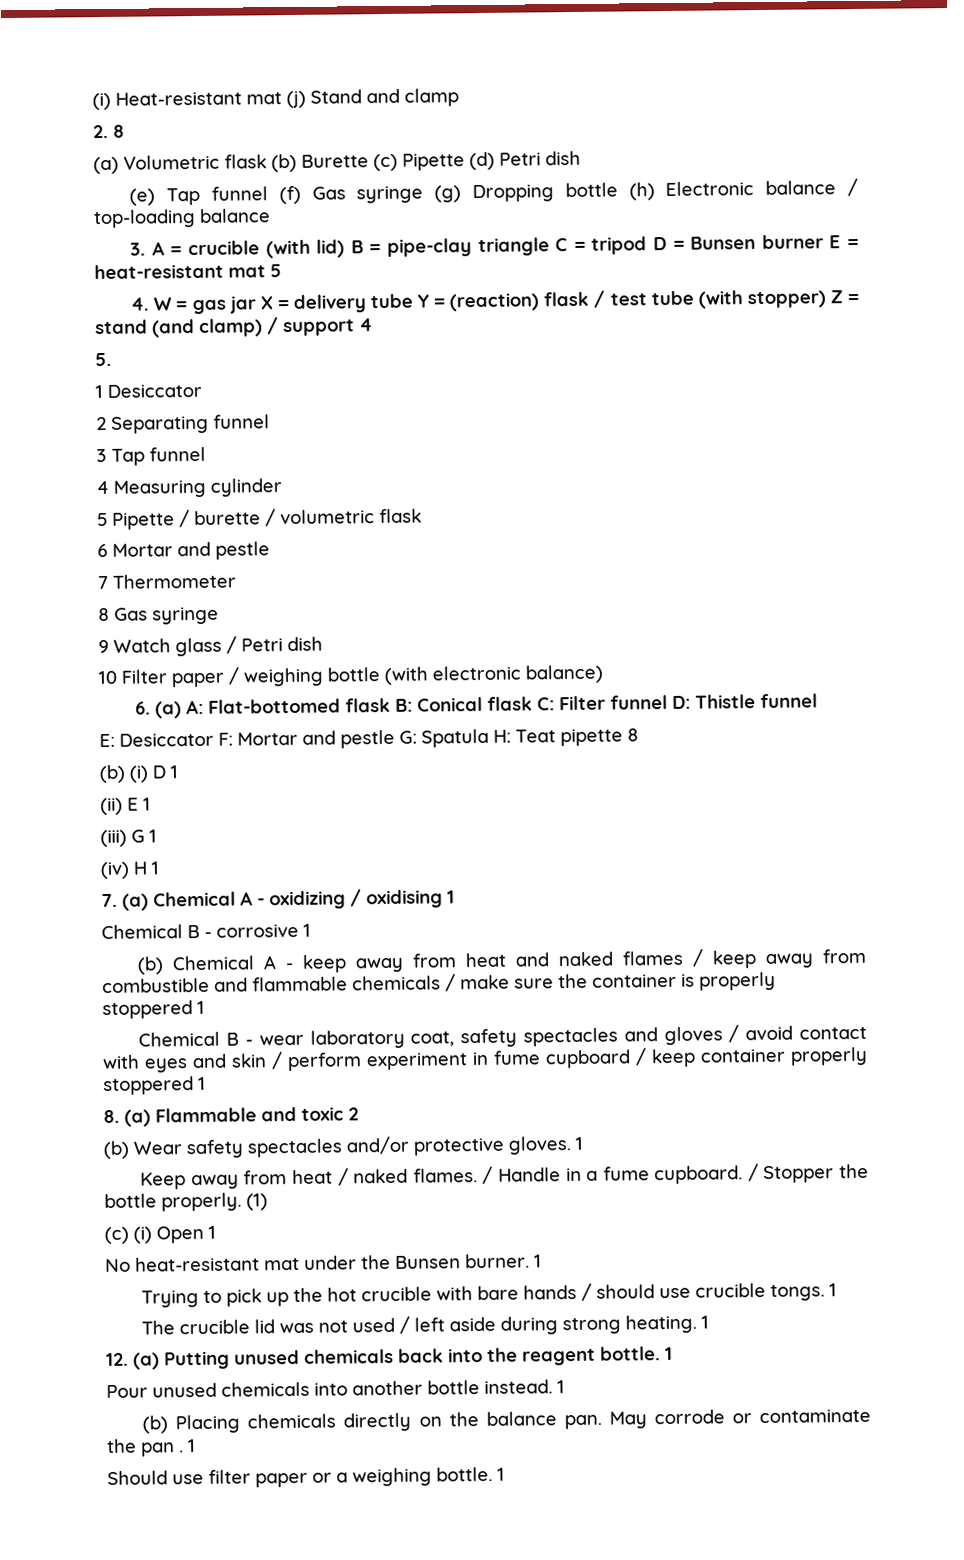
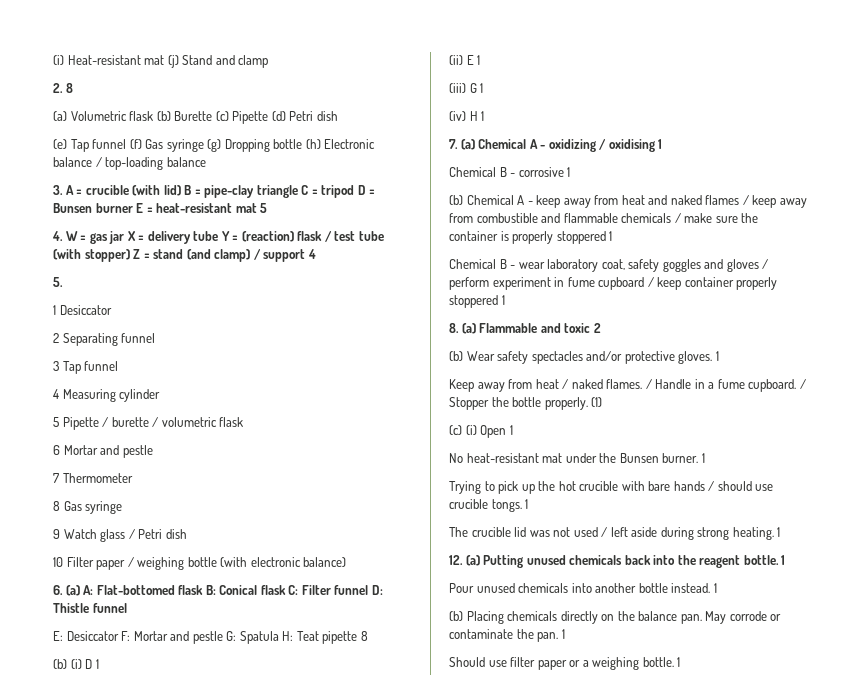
- Chemical B - wear laboratory coat, safety spectacles and gloves / avoid contact with eyes and skin / perform experiment in fume cupboard / keep container properly stoppered 1
+ Chemical B - wear laboratory coat, safety goggles and gloves / perform experiment in fume cupboard / keep container properly stoppered 1
- May corrode or contaminate the pan .
+ May corrode or contaminate the pan.

